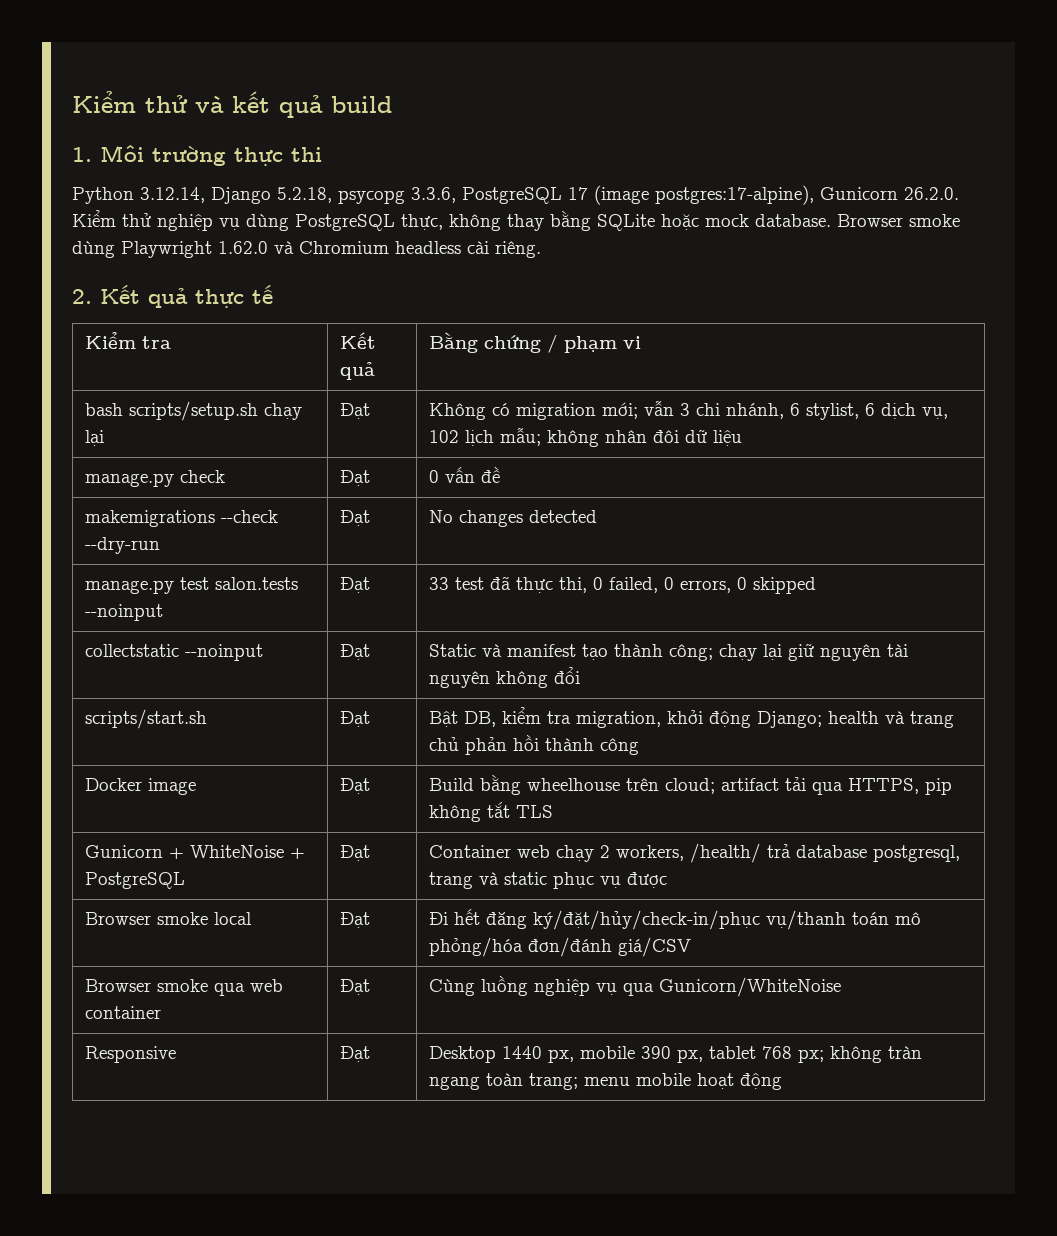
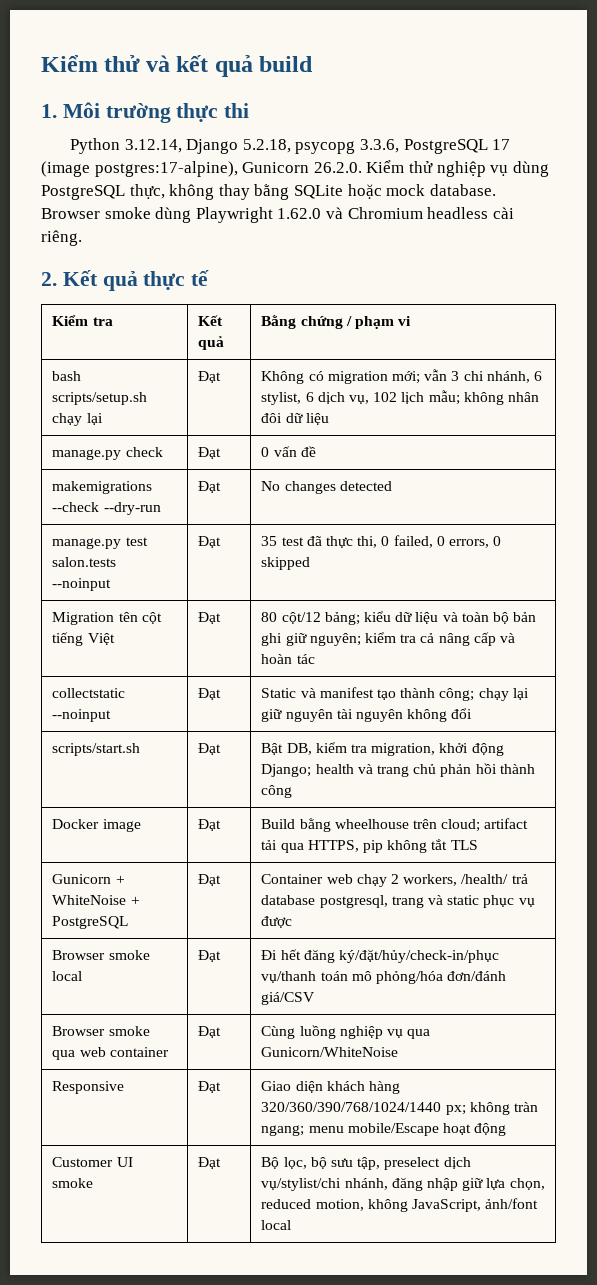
- manage.py test salon.tests --noinput | Đạt | 33 test đã thực thi, 0 failed, 0 errors, 0 skipped
+ manage.py test salon.tests --noinput | Đạt | 35 test đã thực thi, 0 failed, 0 errors, 0 skipped
+ Migration tên cột tiếng Việt | Đạt | 80 cột/12 bảng; kiểu dữ liệu và toàn bộ bản ghi giữ nguyên; kiểm tra cả nâng cấp và hoàn tác
- Responsive | Đạt | Desktop 1440 px, mobile 390 px, tablet 768 px; không tràn ngang toàn trang; menu mobile hoạt động
+ Responsive | Đạt | Giao diện khách hàng 320/360/390/768/1024/1440 px; không tràn ngang; menu mobile/Escape hoạt động
+ Customer UI smoke | Đạt | Bộ lọc, bộ sưu tập, preselect dịch vụ/stylist/chi nhánh, đăng nhập giữ lựa chọn, reduced motion, không JavaScript, ảnh/font local

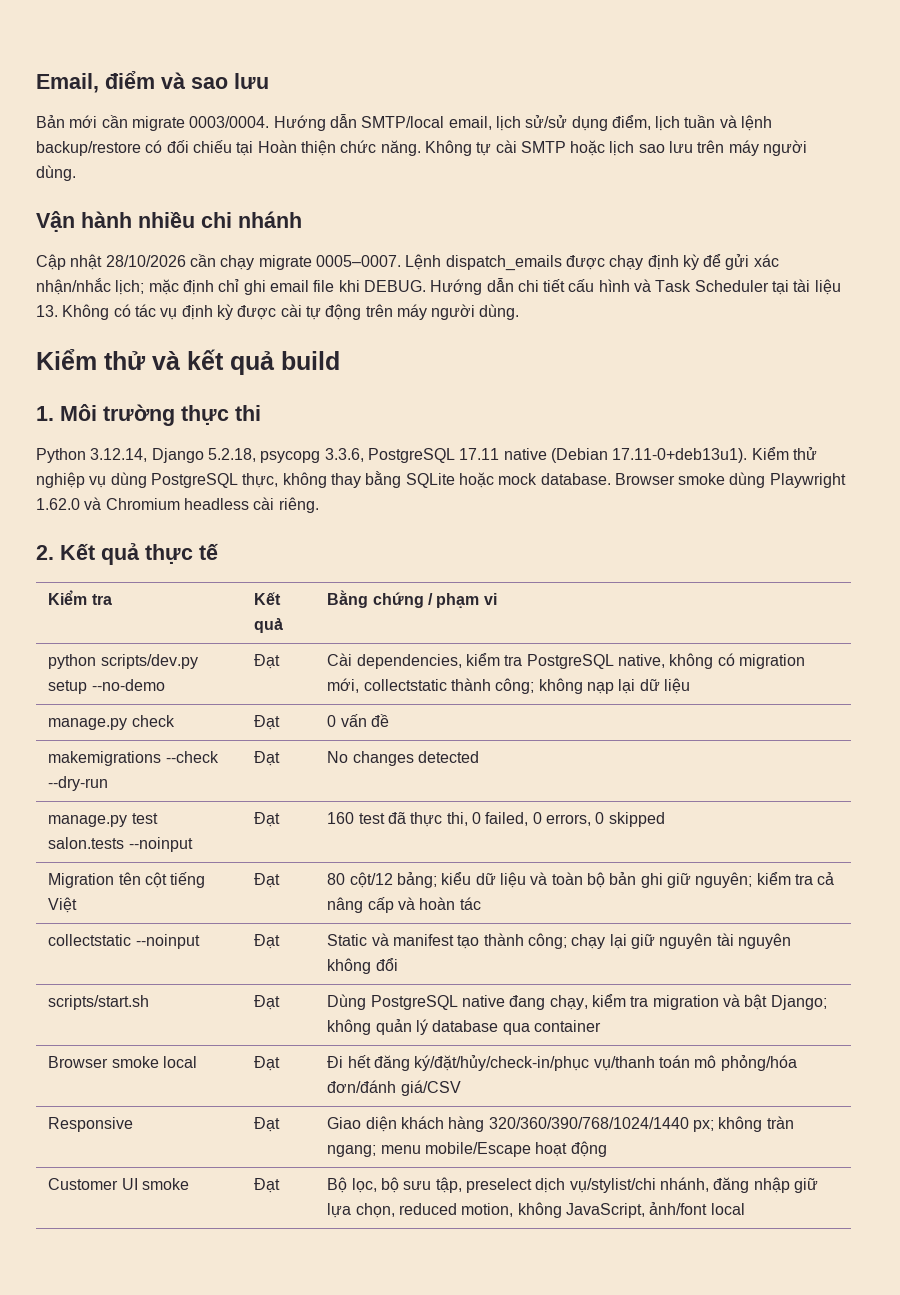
+ Email, điểm và sao lưu
+ Bản mới cần migrate 0003/0004. Hướng dẫn SMTP/local email, lịch sử/sử dụng điểm, lịch tuần và lệnh backup/restore có đối chiếu tại Hoàn thiện chức năng. Không tự cài SMTP hoặc lịch sao lưu trên máy người dùng.
+ Vận hành nhiều chi nhánh
+ Cập nhật 28/10/2026 cần chạy migrate 0005–0007. Lệnh dispatch_emails được chạy định kỳ để gửi xác nhận/nhắc lịch; mặc định chỉ ghi email file khi DEBUG. Hướng dẫn chi tiết cấu hình và Task Scheduler tại tài liệu 13. Không có tác vụ định kỳ được cài tự động trên máy người dùng.
- Python 3.12.14, Django 5.2.18, psycopg 3.3.6, PostgreSQL 17 (image postgres:17-alpine), Gunicorn 26.2.0. Kiểm thử nghiệp vụ dùng PostgreSQL thực, không thay bằng SQLite hoặc mock database.
+ Python 3.12.14, Django 5.2.18, psycopg 3.3.6, PostgreSQL 17.11 native (Debian 17.11-0+deb13u1). Kiểm thử nghiệp vụ dùng PostgreSQL thực, không thay bằng SQLite hoặc mock database.
- bash scripts/setup.sh chạy lại | Đạt | Không có migration mới; vẫn 3 chi nhánh, 6 stylist, 6 dịch vụ, 102 lịch mẫu; không nhân đôi dữ liệu
+ python scripts/dev.py setup --no-demo | Đạt | Cài dependencies, kiểm tra PostgreSQL native, không có migration mới, collectstatic thành công; không nạp lại dữ liệu
- manage.py test salon.tests --noinput | Đạt | 35 test đã thực thi, 0 failed, 0 errors, 0 skipped
+ manage.py test salon.tests --noinput | Đạt | 160 test đã thực thi, 0 failed, 0 errors, 0 skipped
- scripts/start.sh | Đạt | Bật DB, kiểm tra migration, khởi động Django; health và trang chủ phản hồi thành công
- Docker image | Đạt | Build bằng wheelhouse trên cloud; artifact tải qua HTTPS, pip không tắt TLS
- Gunicorn + WhiteNoise + PostgreSQL | Đạt | Container web chạy 2 workers, /health/ trả database postgresql, trang và static phục vụ được
+ scripts/start.sh | Đạt | Dùng PostgreSQL native đang chạy, kiểm tra migration và bật Django; không quản lý database qua container
- Browser smoke qua web container | Đạt | Cùng luồng nghiệp vụ qua Gunicorn/WhiteNoise

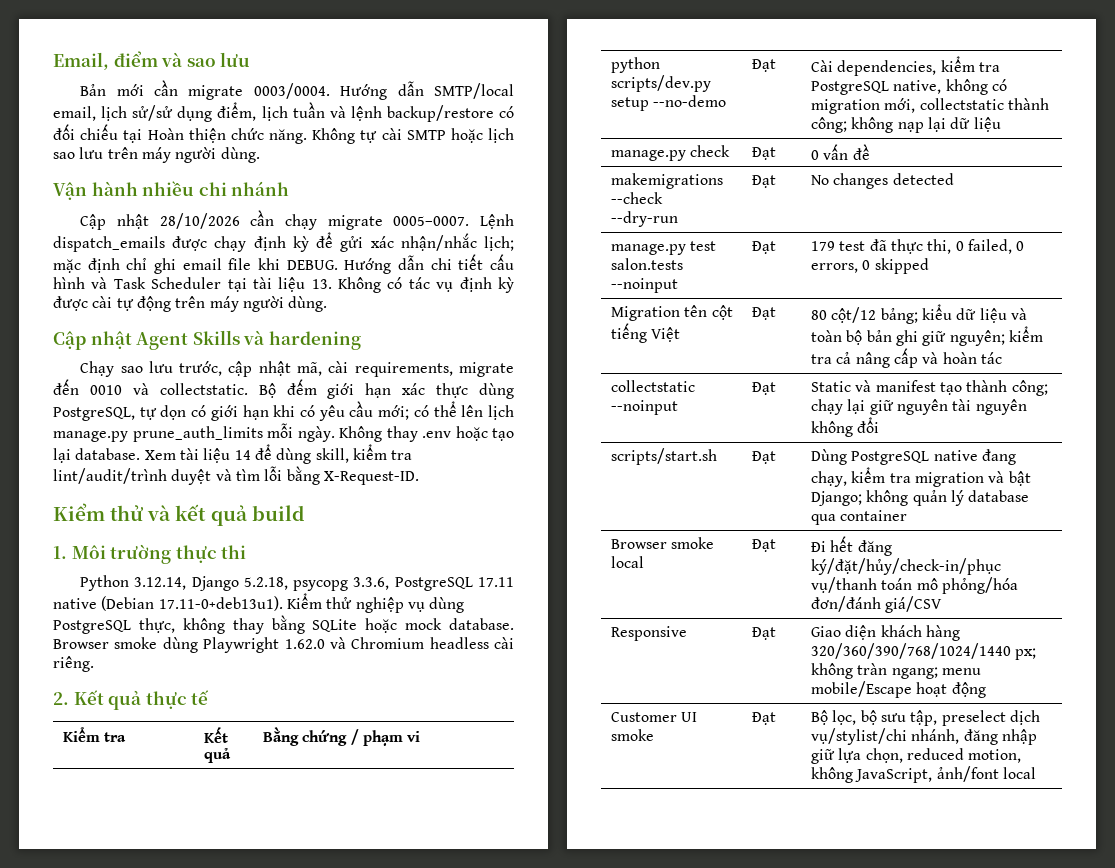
+ Cập nhật Agent Skills và hardening
+ Chạy sao lưu trước, cập nhật mã, cài requirements, migrate đến 0010 và collectstatic. Bộ đếm giới hạn xác thực dùng PostgreSQL, tự dọn có giới hạn khi có yêu cầu mới; có thể lên lịch manage.py prune_auth_limits mỗi ngày. Không thay .env hoặc tạo lại database. Xem tài liệu 14 để dùng skill, kiểm tra lint/audit/trình duyệt và tìm lỗi bằng X-Request-ID.
- manage.py test salon.tests --noinput | Đạt | 160 test đã thực thi, 0 failed, 0 errors, 0 skipped
+ manage.py test salon.tests --noinput | Đạt | 179 test đã thực thi, 0 failed, 0 errors, 0 skipped

